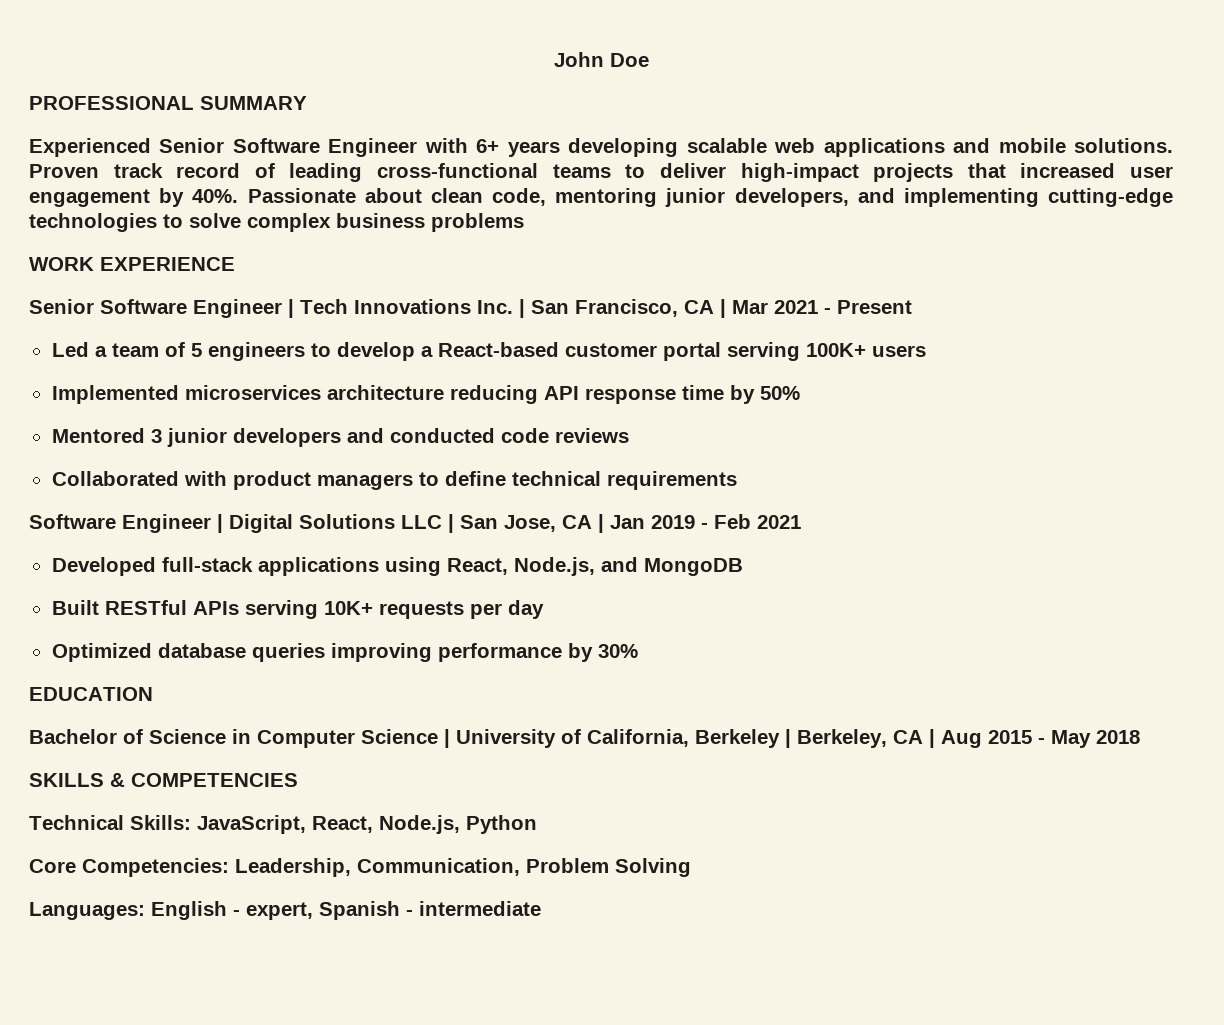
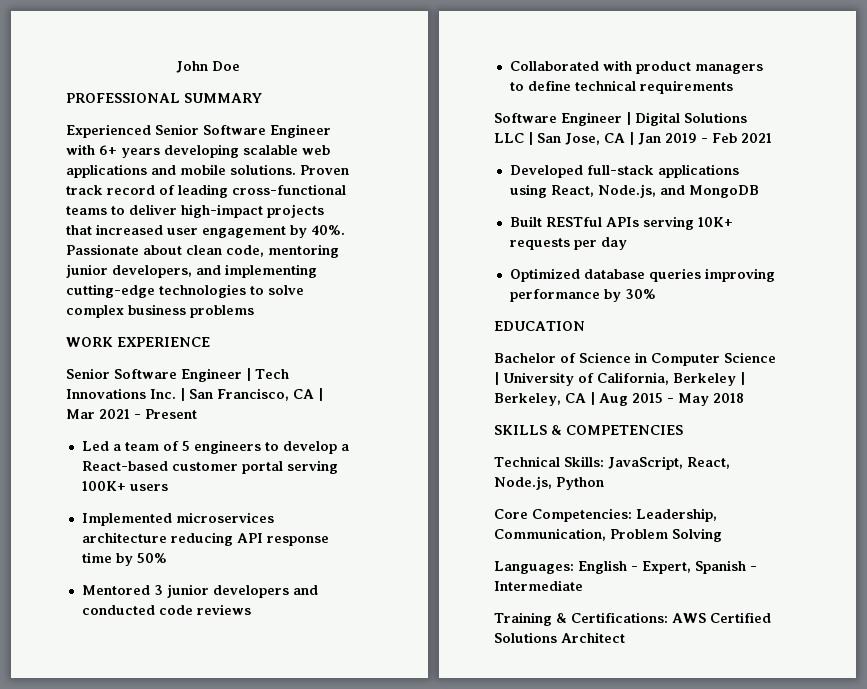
- Languages: English - expert, Spanish - intermediate
+ Languages: English - Expert, Spanish - Intermediate
+ Training & Certifications: AWS Certified Solutions Architect

